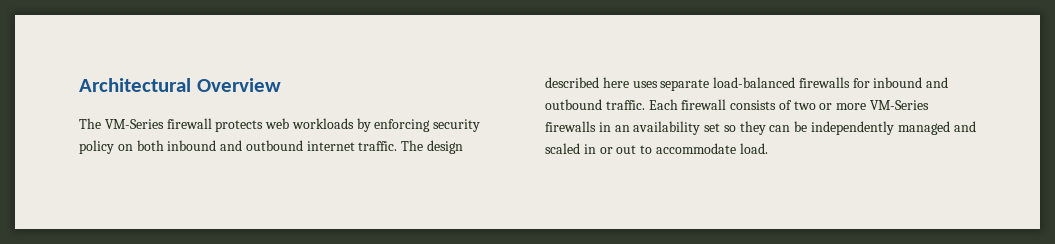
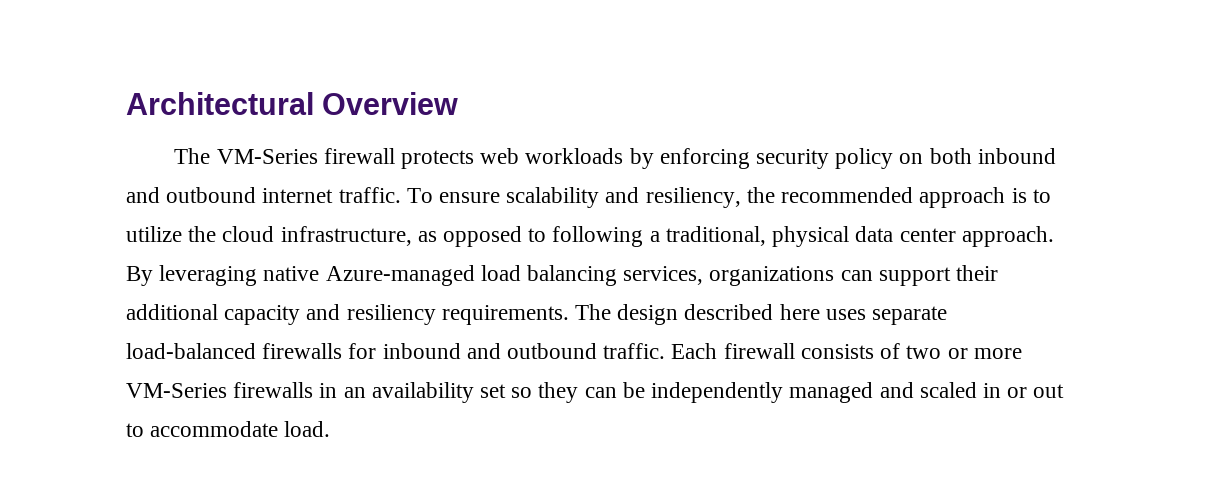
+ To ensure scalability and resiliency, the recommended approach is to utilize the cloud infrastructure, as opposed to following a traditional, physical data center approach. By leveraging native Azure-managed load balancing services, organizations can support their additional capacity and resiliency requirements.

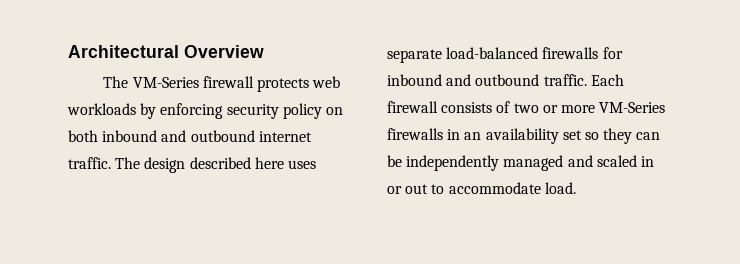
- To ensure scalability and resiliency, the recommended approach is to utilize the cloud infrastructure, as opposed to following a traditional, physical data center approach. By leveraging native Azure-managed load balancing services, organizations can support their additional capacity and resiliency requirements.

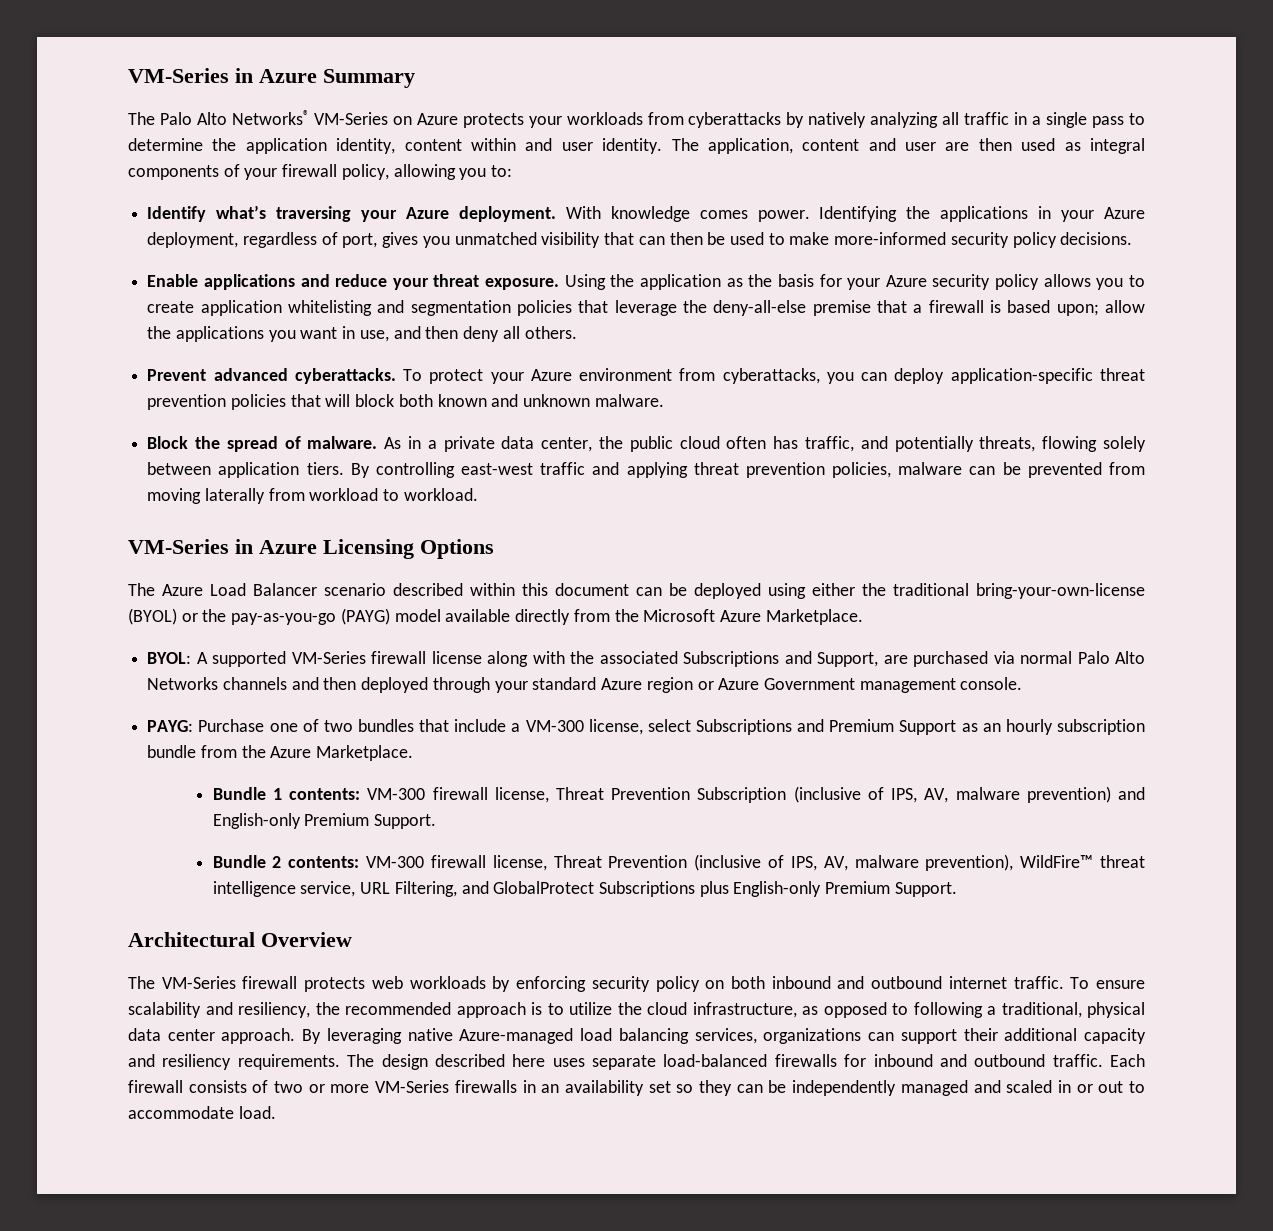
+ VM-Series in Azure Summary
+ The Palo Alto Networks® VM-Series on Azure protects your workloads from cyberattacks by natively analyzing all traffic in a single pass to determine the application identity, content within and user identity. The application, content and user are then used as integral components of your firewall policy, allowing you to:
+ Identify what’s traversing your Azure deployment. With knowledge comes power. Identifying the applications in your Azure deployment, regardless of port, gives you unmatched visibility that can then be used to make more-informed security policy decisions.
+ Enable applications and reduce your threat exposure. Using the application as the basis for your Azure security policy allows you to create application whitelisting and segmentation policies that leverage the deny-all-else premise that a firewall is based upon; allow the applications you want in use, and then deny all others.
+ Prevent advanced cyberattacks. To protect your Azure environment from cyberattacks, you can deploy application-specific threat prevention policies that will block both known and unknown malware.
+ Block the spread of malware. As in a private data center, the public cloud often has traffic, and potentially threats, flowing solely between application tiers. By controlling east-west traffic and applying threat prevention policies, malware can be prevented from moving laterally from workload to workload.
+ VM-Series in Azure Licensing Options
+ The Azure Load Balancer scenario described within this document can be deployed using either the traditional bring-your-own-license (BYOL) or the pay-as-you-go (PAYG) model available directly from the Microsoft Azure Marketplace.
+ BYOL: A supported VM-Series firewall license along with the associated Subscriptions and Support, are purchased via normal Palo Alto Networks channels and then deployed through your standard Azure region or Azure Government management console.
+ PAYG: Purchase one of two bundles that include a VM-300 license, select Subscriptions and Premium Support as an hourly subscription bundle from the Azure Marketplace.
+ Bundle 1 contents: VM-300 firewall license, Threat Prevention Subscription (inclusive of IPS, AV, malware prevention) and English-only Premium Support.
+ Bundle 2 contents: VM-300 firewall license, Threat Prevention (inclusive of IPS, AV, malware prevention), WildFire™ threat intelligence service, URL Filtering, and GlobalProtect Subscriptions plus English-only Premium Support.
+ To ensure scalability and resiliency, the recommended approach is to utilize the cloud infrastructure, as opposed to following a traditional, physical data center approach. By leveraging native Azure-managed load balancing services, organizations can support their additional capacity and resiliency requirements.

